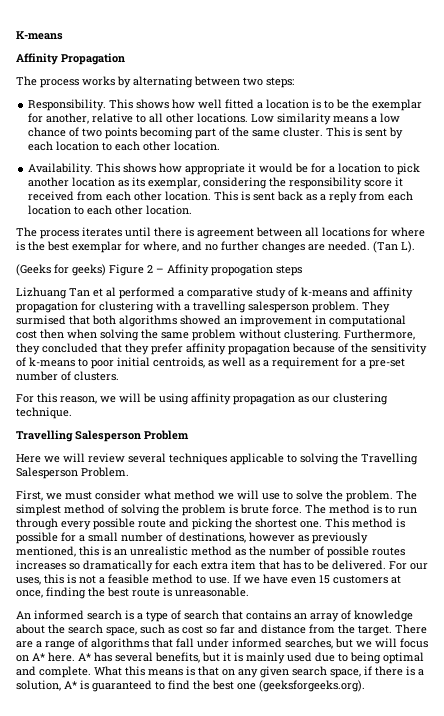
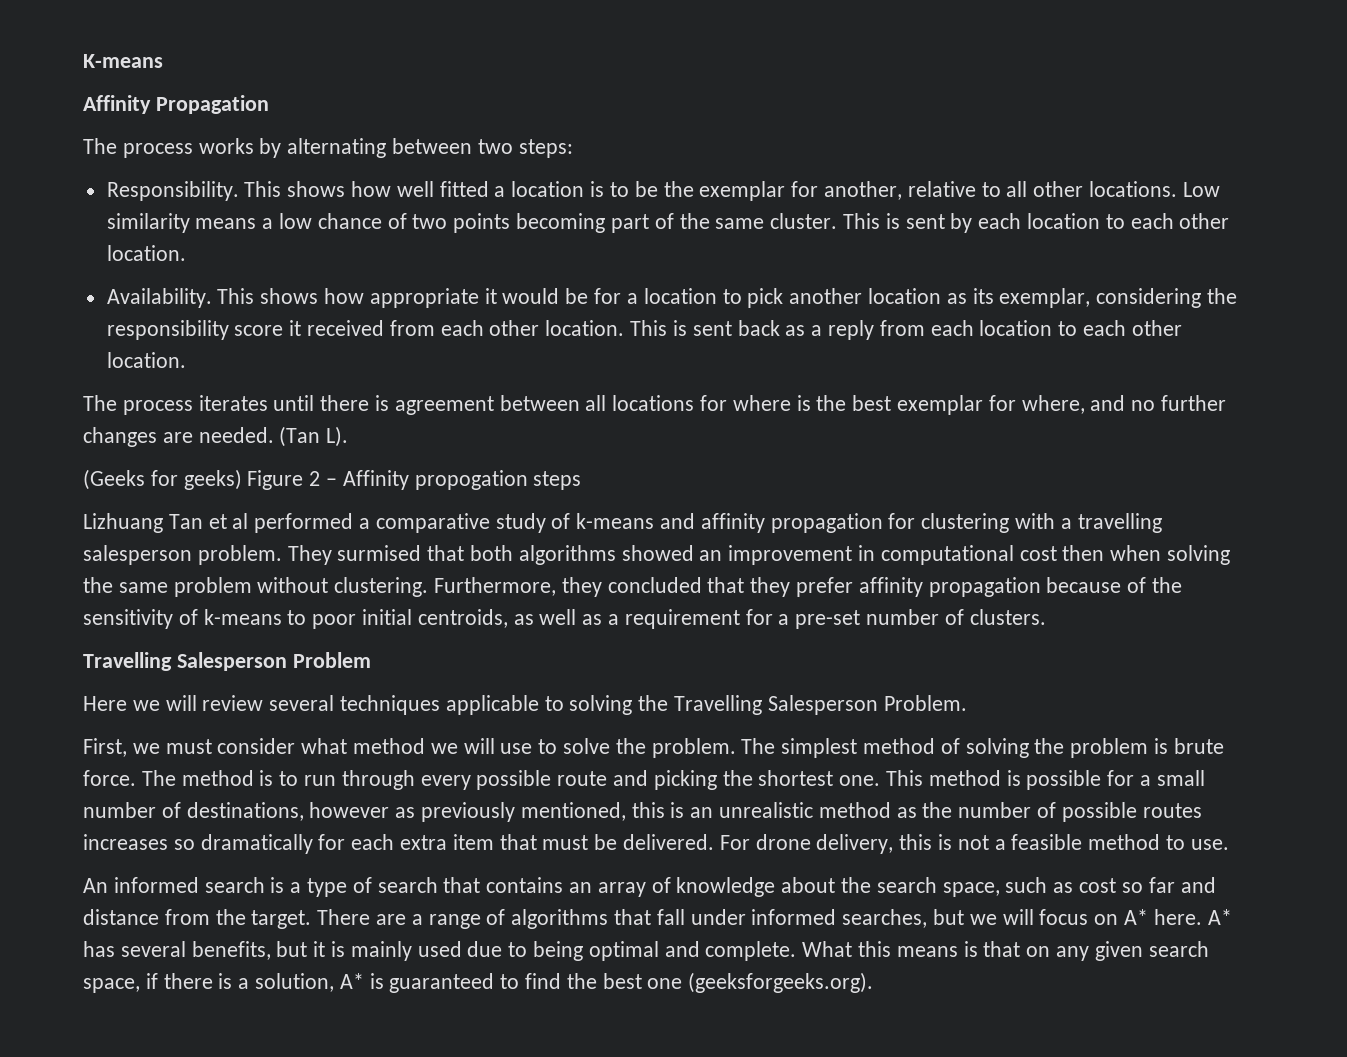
- For this reason, we will be using affinity propagation as our clustering technique.
- This method is possible for a small number of destinations, however as previously mentioned, this is an unrealistic method as the number of possible routes increases so dramatically for each extra item that has to be delivered.
+ This method is possible for a small number of destinations, however as previously mentioned, this is an unrealistic method as the number of possible routes increases so dramatically for each extra item that must be delivered.
- For our uses, this is not a feasible method to use. If we have even 15 customers at once, finding the best route is unreasonable.
+ For drone delivery, this is not a feasible method to use.

